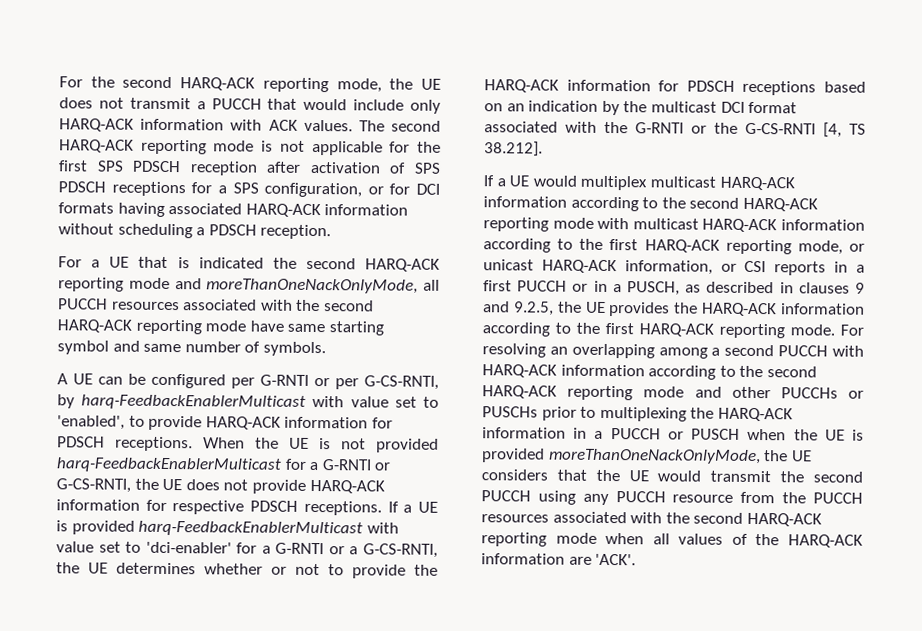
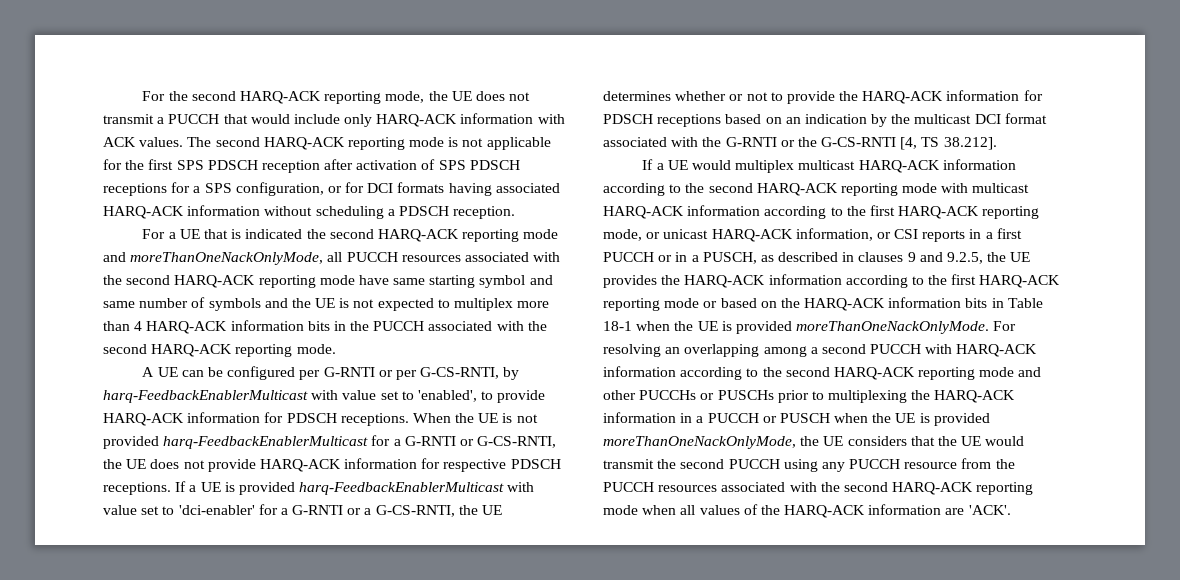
- For a UE that is indicated the second HARQ-ACK reporting mode and moreThanOneNackOnlyMode, all PUCCH resources associated with the second HARQ-ACK reporting mode have same starting symbol and same number of symbols.
+ For a UE that is indicated the second HARQ-ACK reporting mode and moreThanOneNackOnlyMode, all PUCCH resources associated with the second HARQ-ACK reporting mode have same starting symbol and same number of symbols and the UE is not expected to multiplex more than 4 HARQ-ACK information bits in the PUCCH associated with the second HARQ-ACK reporting mode.
- If a UE would multiplex multicast HARQ-ACK information according to the second HARQ-ACK reporting mode with multicast HARQ-ACK information according to the first HARQ-ACK reporting mode, or unicast HARQ-ACK information, or CSI reports in a first PUCCH or in a PUSCH, as described in clauses 9 and 9.2.5, the UE provides the HARQ-ACK information according to the first HARQ-ACK reporting mode.
+ If a UE would multiplex multicast HARQ-ACK information according to the second HARQ-ACK reporting mode with multicast HARQ-ACK information according to the first HARQ-ACK reporting mode, or unicast HARQ-ACK information, or CSI reports in a first PUCCH or in a PUSCH, as described in clauses 9 and 9.2.5, the UE provides the HARQ-ACK information according to the first HARQ-ACK reporting mode or based on the HARQ-ACK information bits in Table 18-1 when the UE is provided moreThanOneNackOnlyMode.

